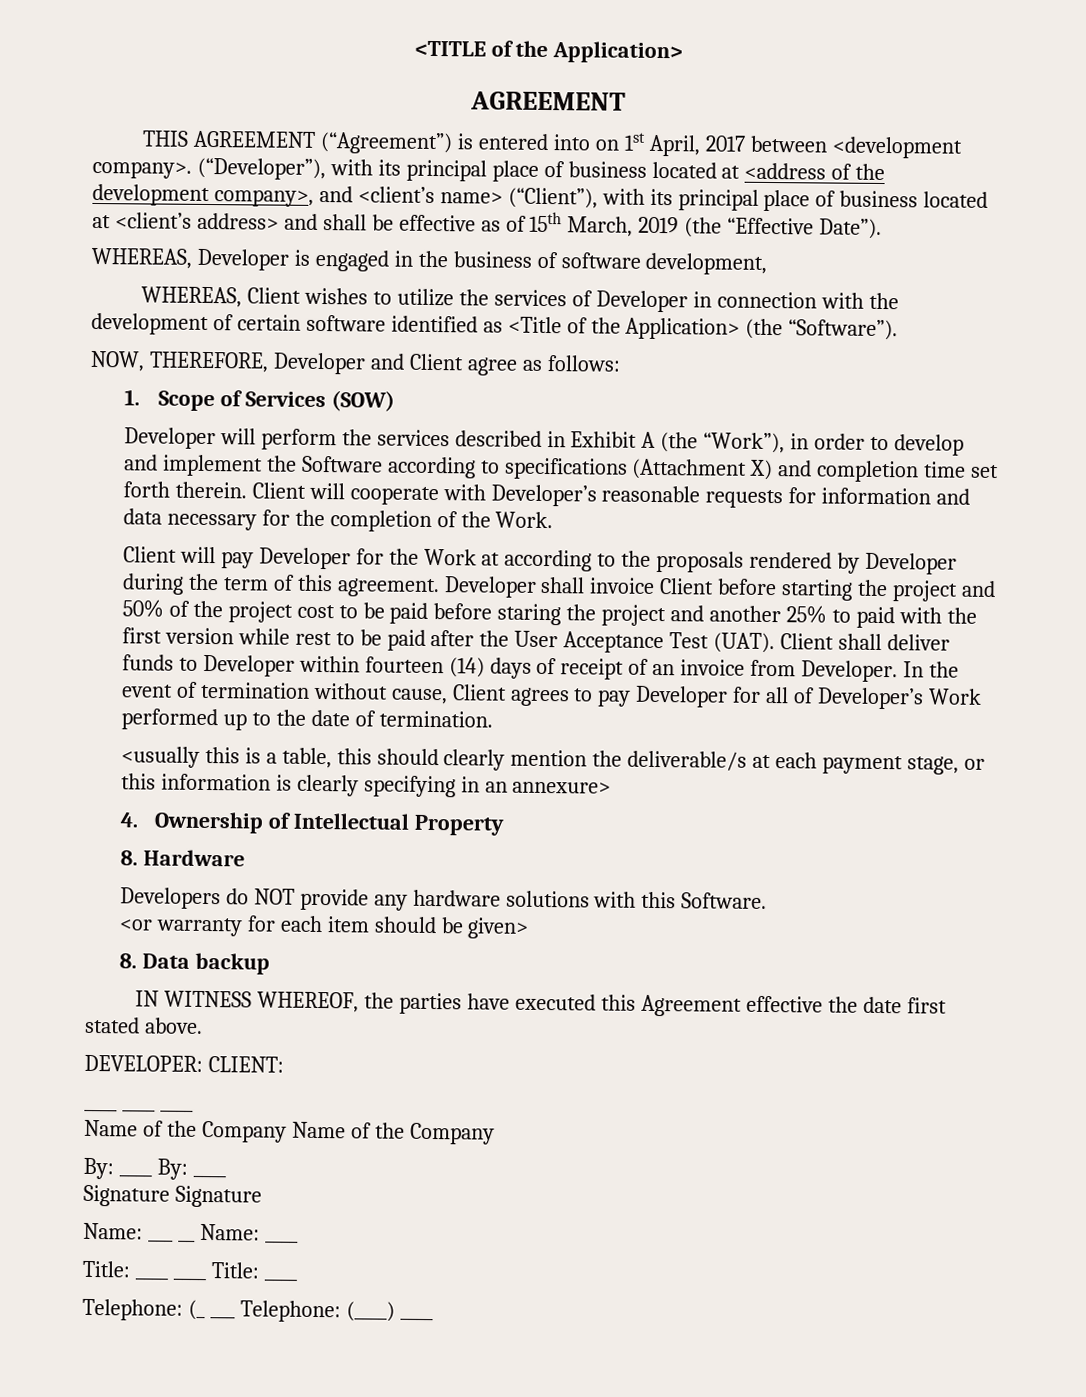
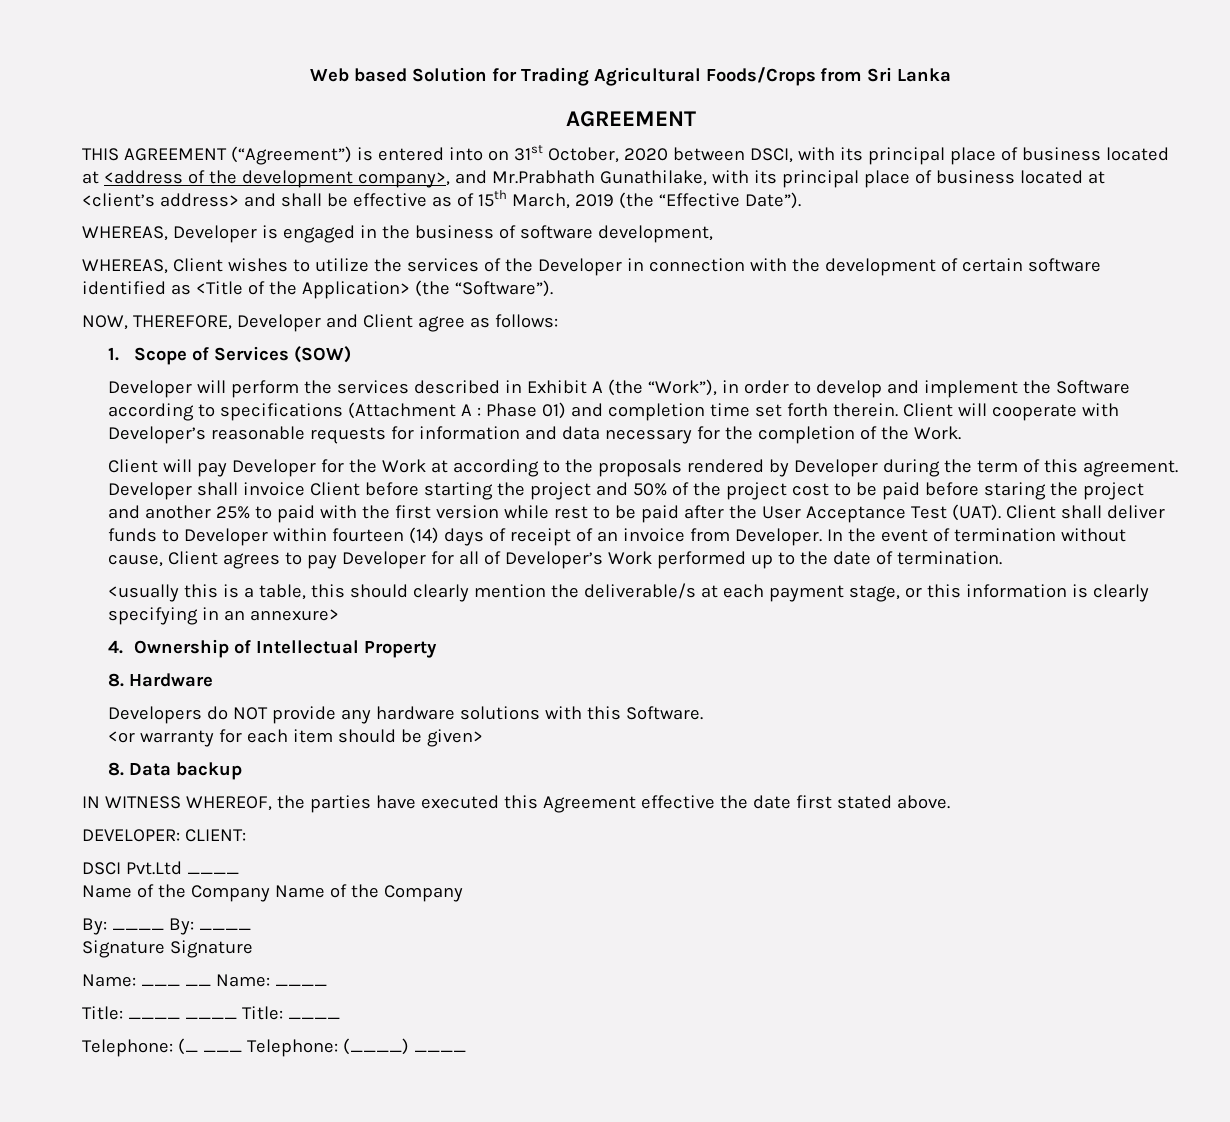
- <TITLE of the Application>
+ Web based Solution for Trading Agricultural Foods/Crops from Sri Lanka
- THIS AGREEMENT (“Agreement”) is entered into on 1st April, 2017 between <development company>. (“Developer”), with its principal place of business located at <address of the development company>, and <client’s name> (“Client”), with its principal place of business located at <client’s address> and shall be effective as of 15th March, 2019 (the “Effective Date”).
+ THIS AGREEMENT (“Agreement”) is entered into on 31st October, 2020 between DSCI, with its principal place of business located at <address of the development company>, and Mr.Prabhath Gunathilake, with its principal place of business located at <client’s address> and shall be effective as of 15th March, 2019 (the “Effective Date”).
- WHEREAS, Client wishes to utilize the services of Developer in connection with the development of certain software identified as <Title of the Application> (the “Software”).
+ WHEREAS, Client wishes to utilize the services of the Developer in connection with the development of certain software identified as <Title of the Application> (the “Software”).
- Developer will perform the services described in Exhibit A (the “Work”), in order to develop and implement the Software according to specifications (Attachment X) and completion time set forth therein.
+ Developer will perform the services described in Exhibit A (the “Work”), in order to develop and implement the Software according to specifications (Attachment A : Phase 01) and completion time set forth therein.
- ____ ____ ____
+ DSCI Pvt.Ltd ____

